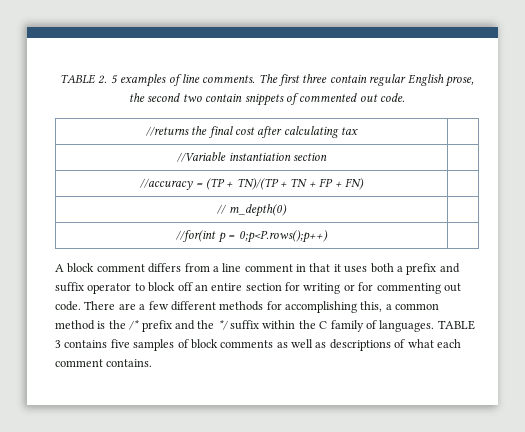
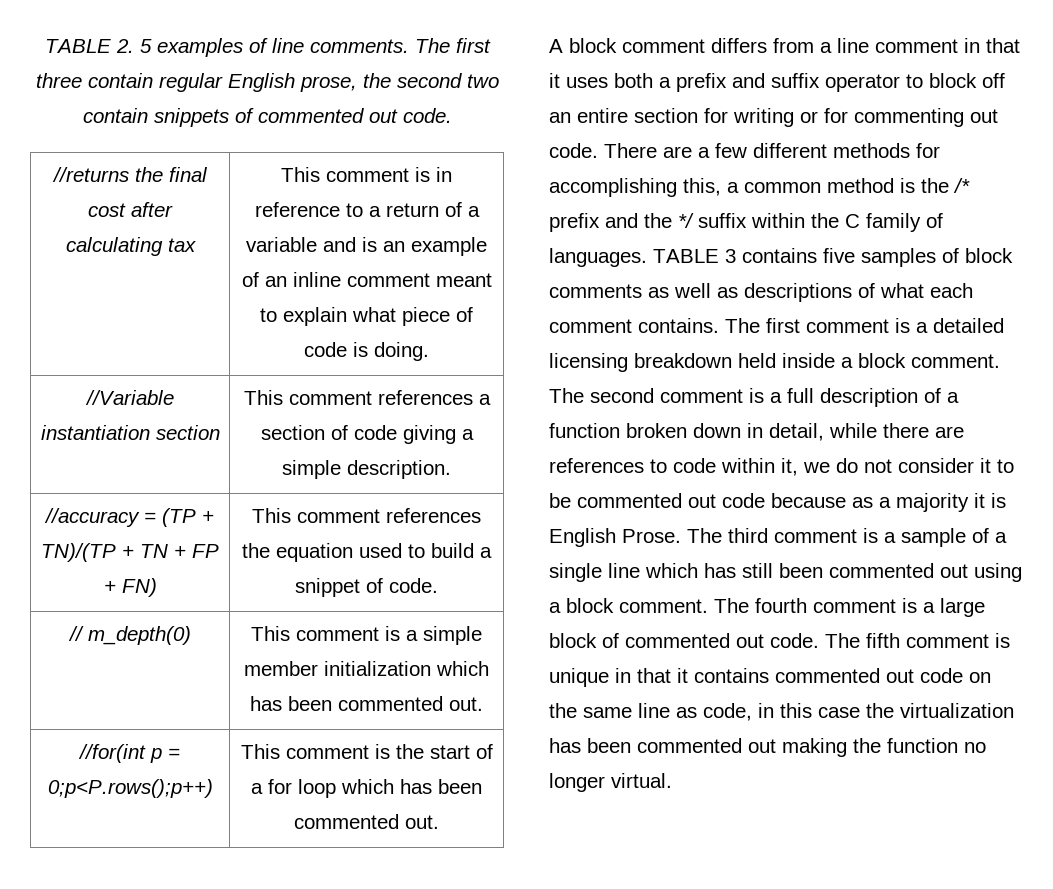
- //returns the final cost after calculating tax |
- //Variable instantiation section |
+ //returns the final cost after calculating tax | This comment is in reference to a return of a variable and is an example of an inline comment meant to explain what piece of code is doing.
+ //Variable instantiation section | This comment references a section of code giving a simple description.
- //accuracy = (TP + TN)/(TP + TN + FP + FN) |
- // m_depth(0) |
- //for(int p = 0;p<P.rows();p++) |
+ //accuracy = (TP + TN)/(TP + TN + FP + FN) | This comment references the equation used to build a snippet of code.
+ // m_depth(0) | This comment is a simple member initialization which has been commented out.
+ //for(int p = 0;p<P.rows();p++) | This comment is the start of a for loop which has been commented out.
+ The first comment is a detailed licensing breakdown held inside a block comment. The second comment is a full description of a function broken down in detail, while there are references to code within it, we do not consider it to be commented out code because as a majority it is English Prose. The third comment is a sample of a single line which has still been commented out using a block comment. The fourth comment is a large block of commented out code. The fifth comment is unique in that it contains commented out code on the same line as code, in this case the virtualization has been commented out making the function no longer virtual.

